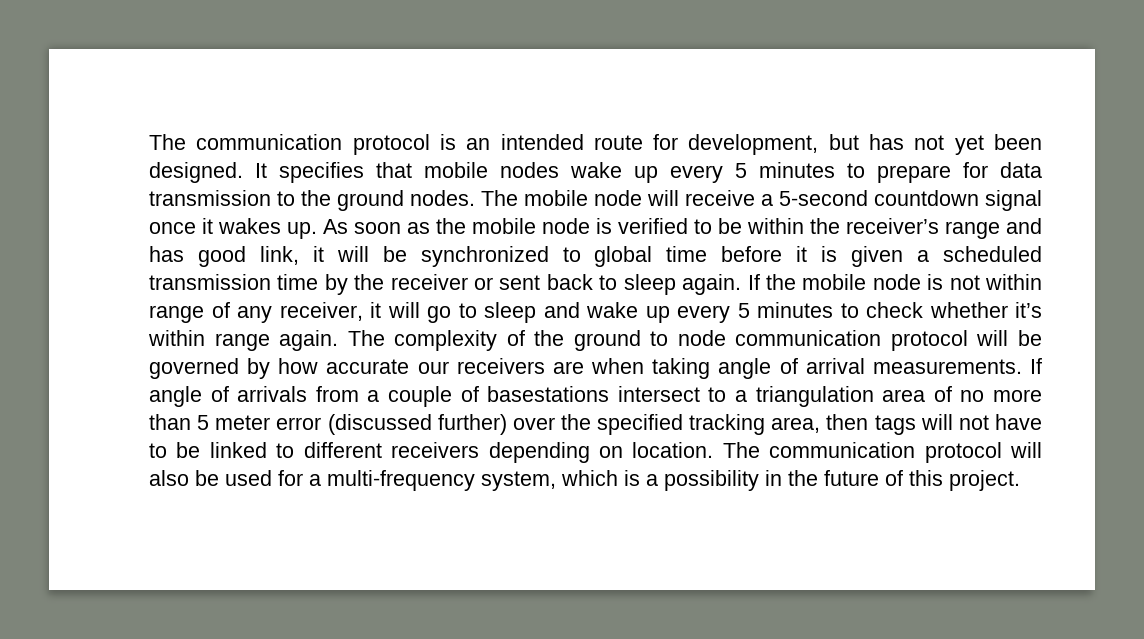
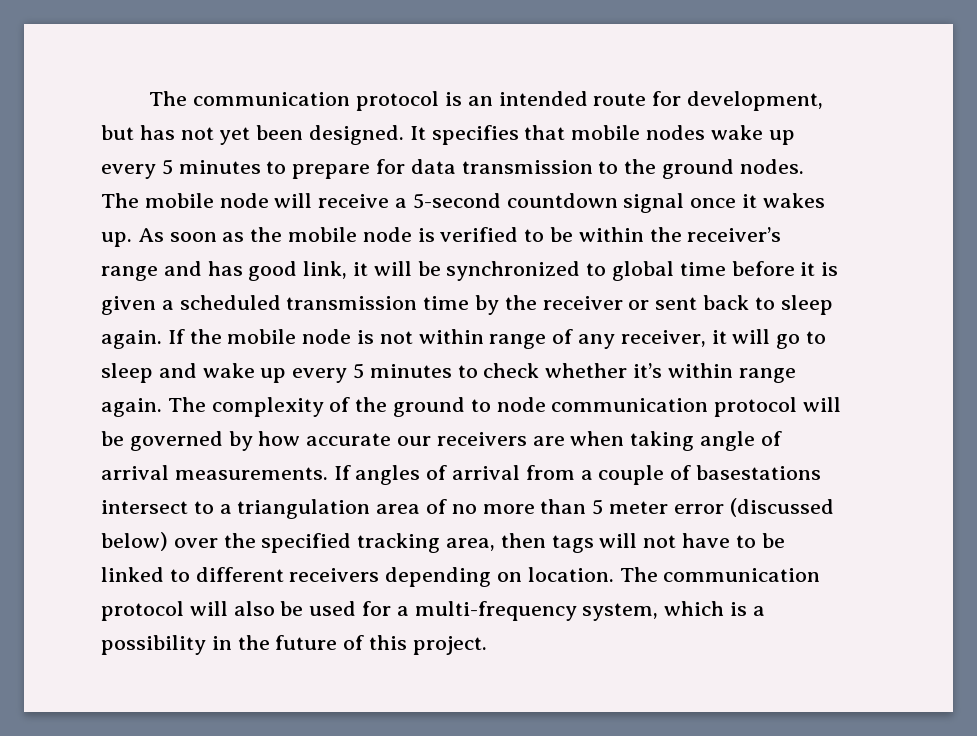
- If angle of arrivals from a couple of basestations intersect to a triangulation area of no more than 5 meter error (discussed further) over the specified tracking area, then tags will not have to be linked to different receivers depending on location.
+ If angles of arrival from a couple of basestations intersect to a triangulation area of no more than 5 meter error (discussed below) over the specified tracking area, then tags will not have to be linked to different receivers depending on location.

